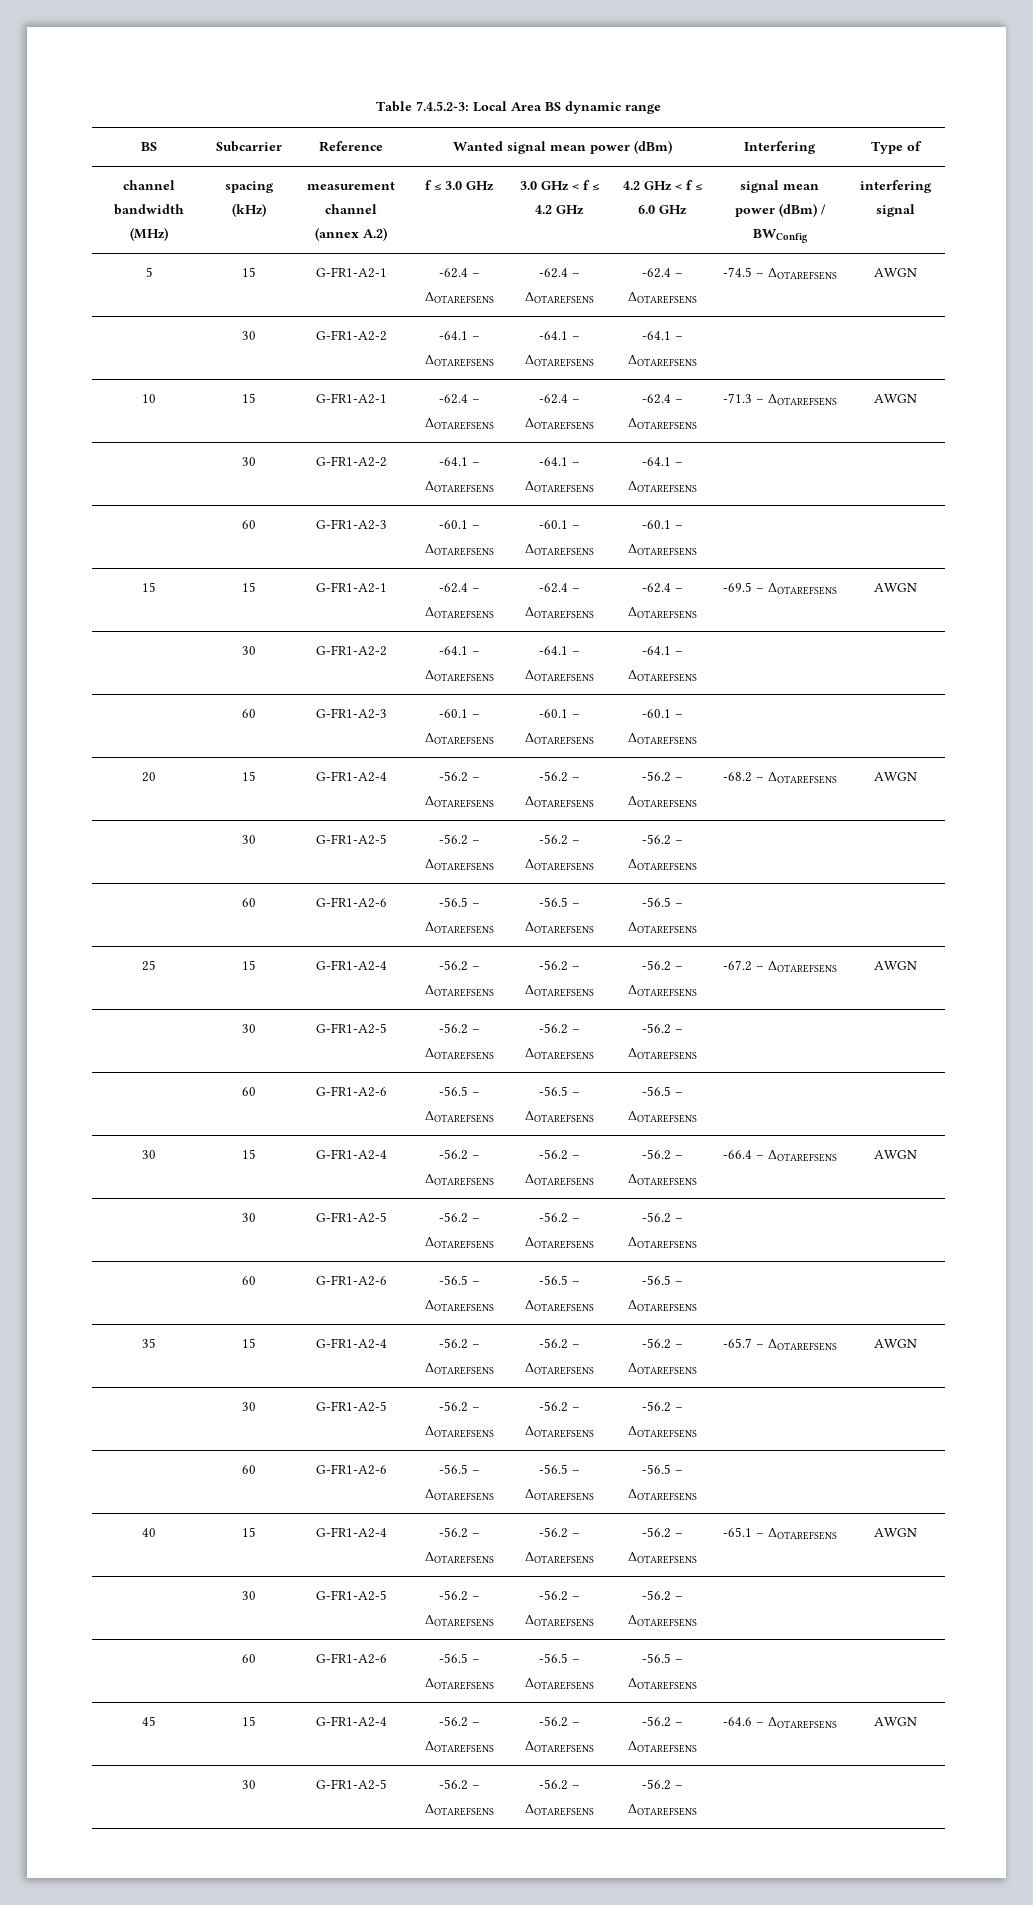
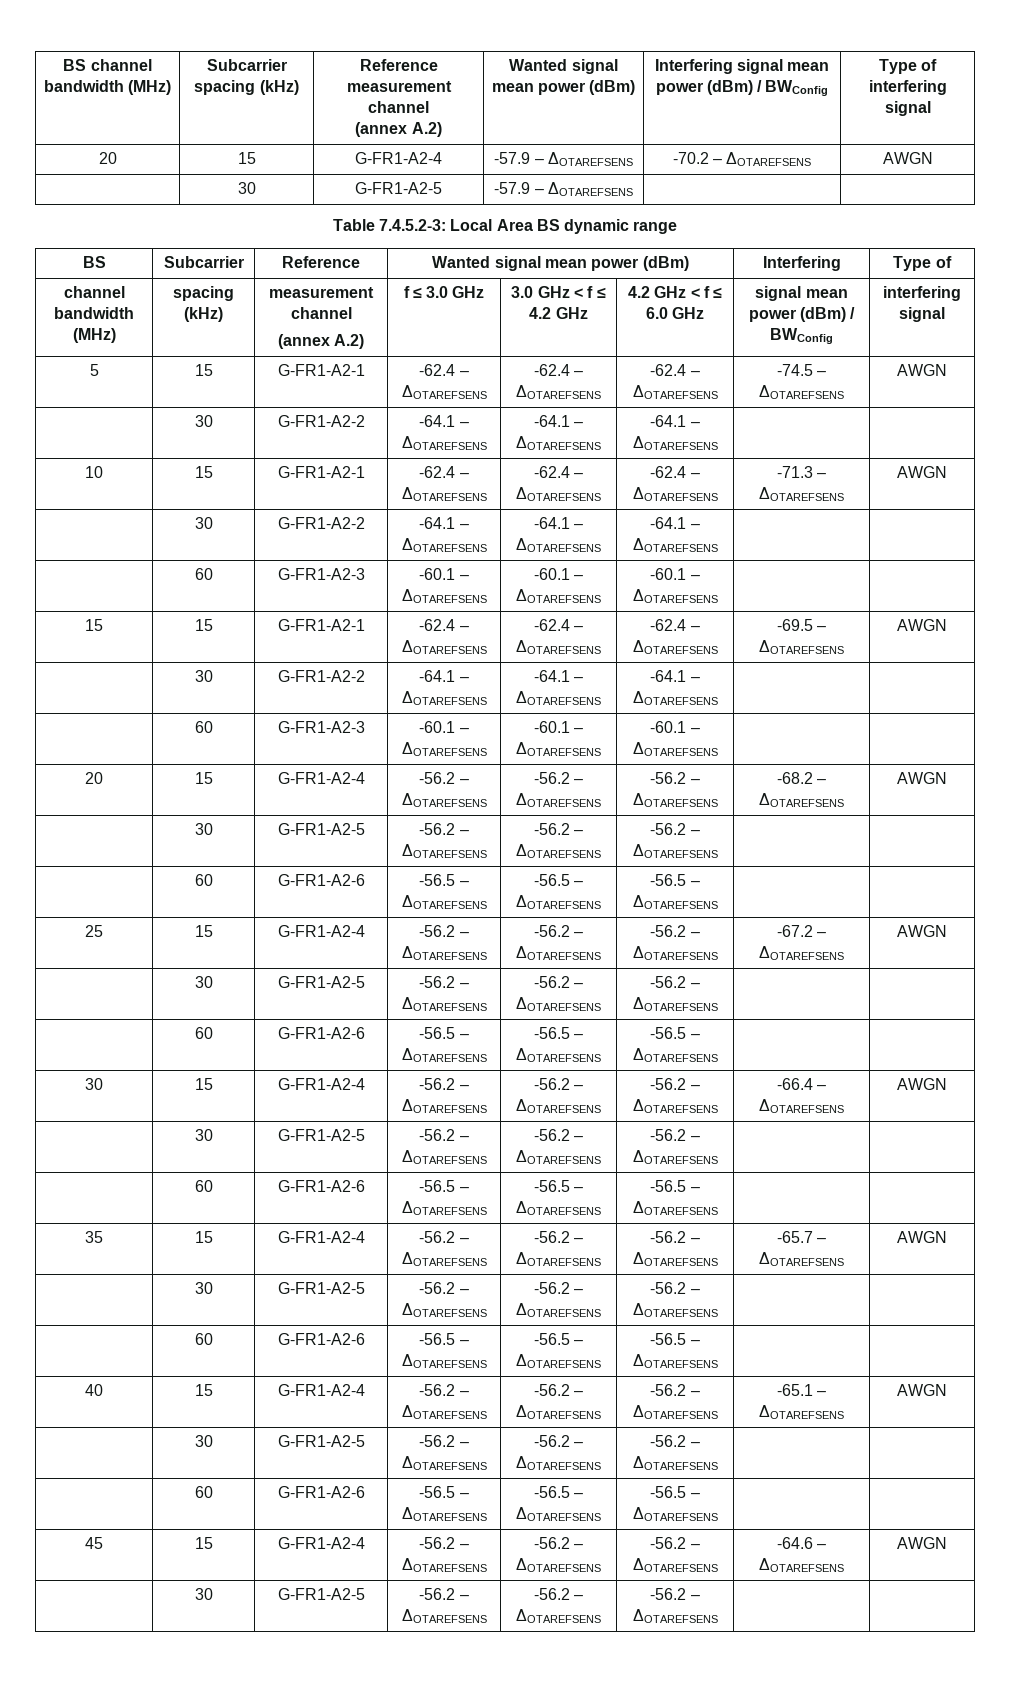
+ BS channel bandwidth (MHz) | Subcarrier spacing (kHz) | Reference measurement channel
+ (annex A.2) | Wanted signal mean power (dBm) | Interfering signal mean power (dBm) / BWConfig | Type of interfering signal
+ 20 | 15 | G-FR1-A2-4 | -57.9 – ΔOTAREFSENS | -70.2 – ΔOTAREFSENS | AWGN
+ | 30 | G-FR1-A2-5 | -57.9 – ΔOTAREFSENS | |

